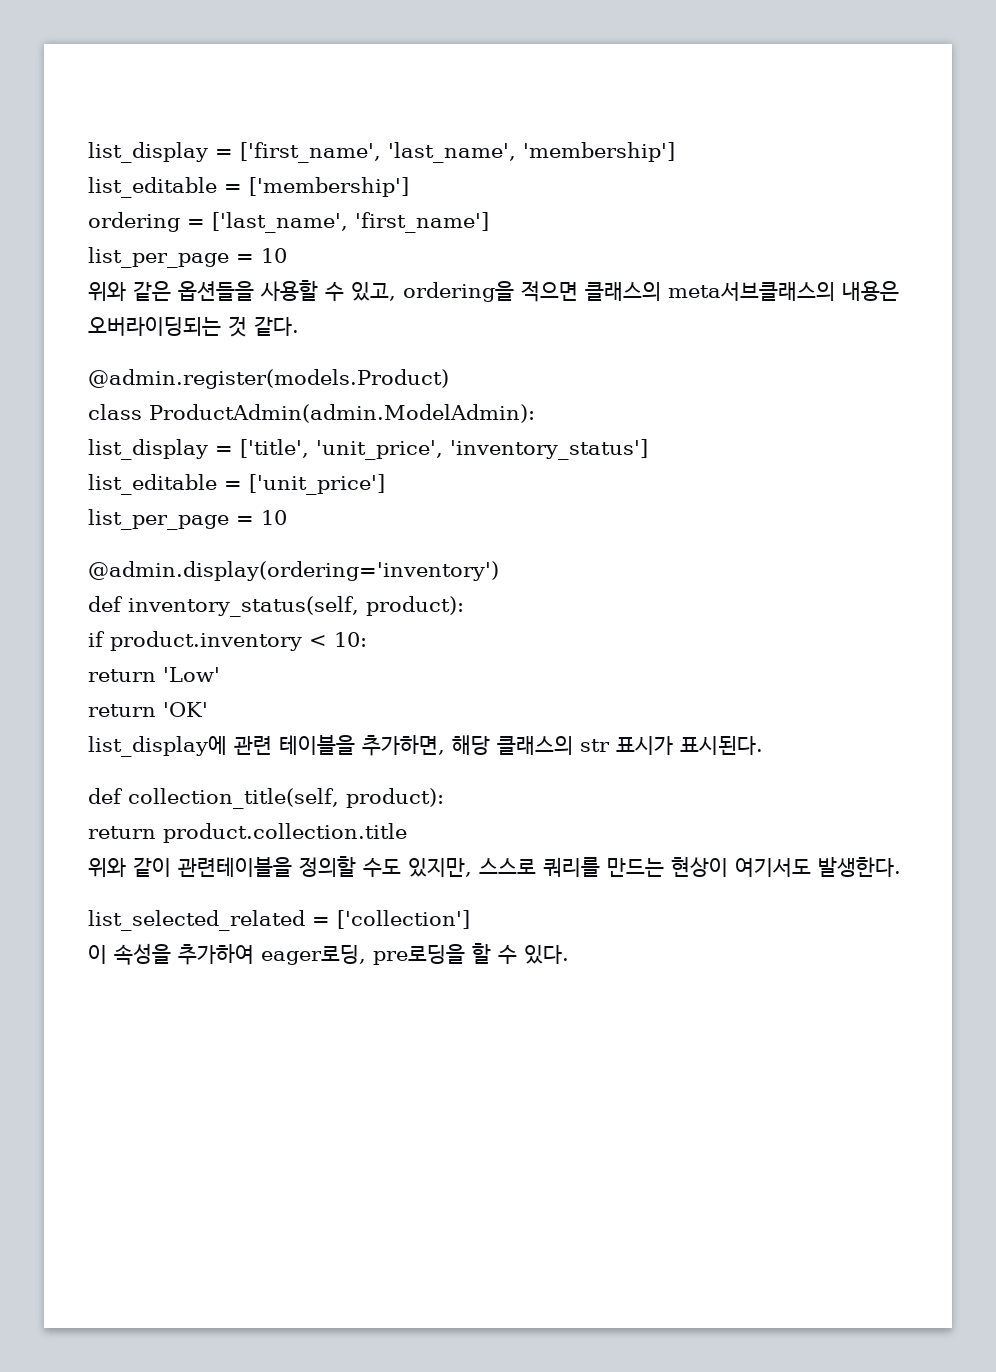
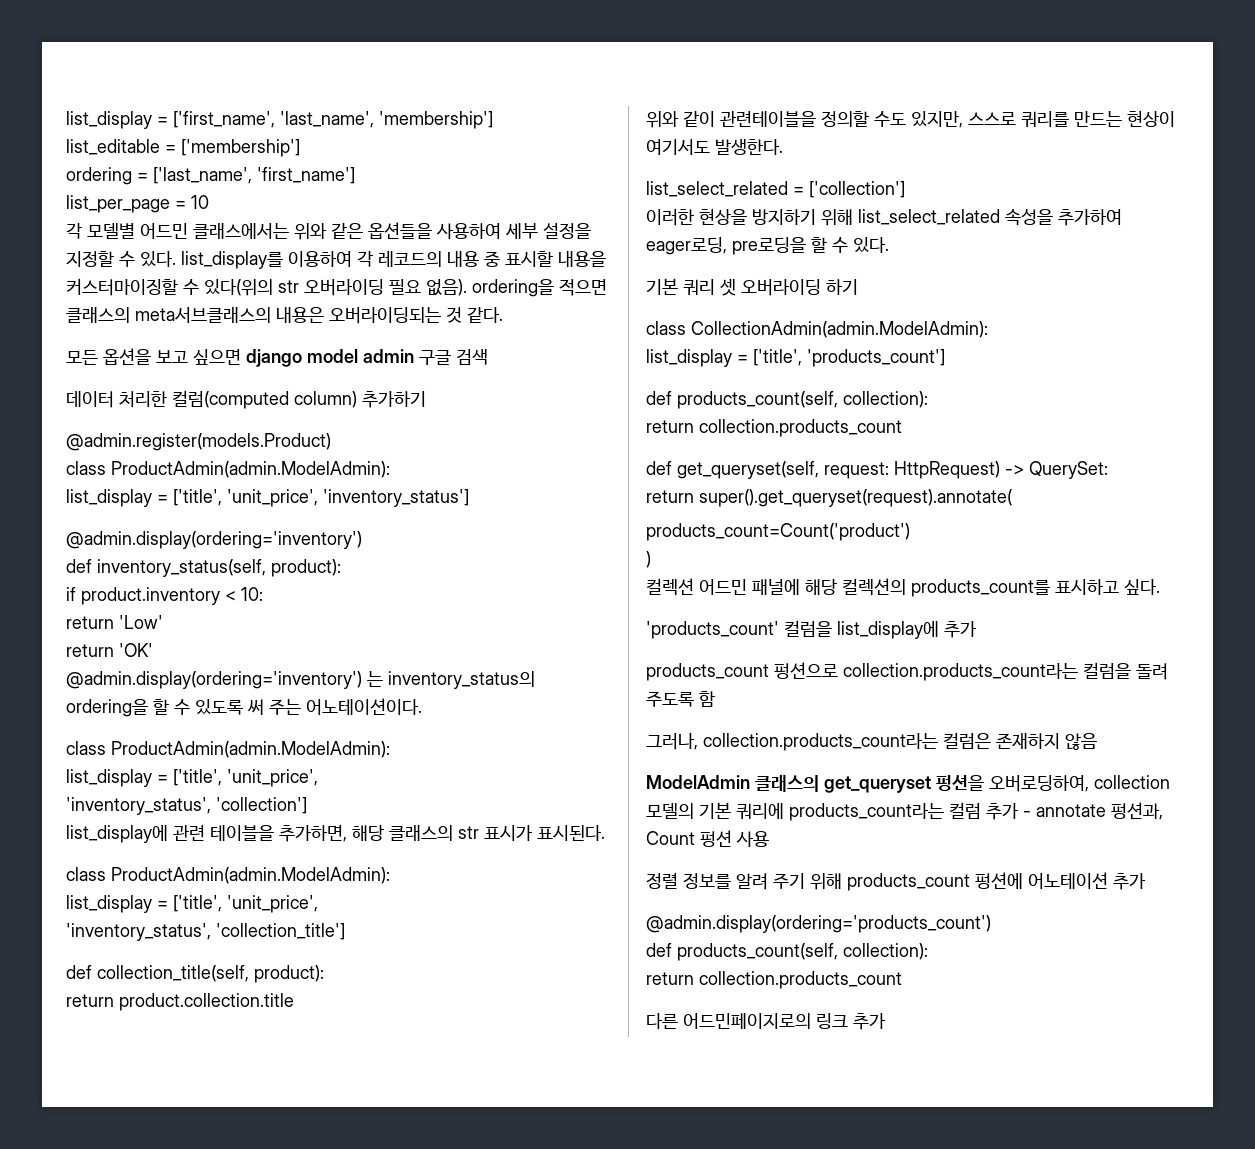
- 위와 같은 옵션들을 사용할 수 있고, ordering을 적으면 클래스의 meta서브클래스의 내용은 오버라이딩되는 것 같다.
+ 각 모델별 어드민 클래스에서는 위와 같은 옵션들을 사용하여 세부 설정을 지정할 수 있다. list_display를 이용하여 각 레코드의 내용 중 표시할 내용을 커스터마이징할 수 있다(위의 str 오버라이딩 필요 없음). ordering을 적으면 클래스의 meta서브클래스의 내용은 오버라이딩되는 것 같다.
+ 모든 옵션을 보고 싶으면 django model admin 구글 검색
+ 데이터 처리한 컬럼(computed column) 추가하기
- list_editable = ['unit_price']
- list_per_page = 10
+ @admin.display(ordering='inventory') 는 inventory_status의 ordering을 할 수 있도록 써 주는 어노테이션이다.
+ class ProductAdmin(admin.ModelAdmin):
+ list_display = ['title', 'unit_price',
+ 'inventory_status', 'collection']
  list_display에 관련 테이블을 추가하면, 해당 클래스의 str 표시가 표시된다.
+ class ProductAdmin(admin.ModelAdmin):
+ list_display = ['title', 'unit_price',
+ 'inventory_status', 'collection_title']
- list_selected_related = ['collection']
+ list_select_related = ['collection']
- 이 속성을 추가하여 eager로딩, pre로딩을 할 수 있다.
+ 이러한 현상을 방지하기 위해 list_select_related 속성을 추가하여 eager로딩, pre로딩을 할 수 있다.
+ 기본 쿼리 셋 오버라이딩 하기
+ class CollectionAdmin(admin.ModelAdmin):
+ list_display = ['title', 'products_count']
+ def products_count(self, collection):
+ return collection.products_count
+ def get_queryset(self, request: HttpRequest) -> QuerySet:
+ return super().get_queryset(request).annotate(
+ products_count=Count('product')
+ )
+ 컬렉션 어드민 패널에 해당 컬렉션의 products_count를 표시하고 싶다.
+ 'products_count' 컬럼을 list_display에 추가
+ products_count 펑션으로 collection.products_count라는 컬럼을 돌려 주도록 함
+ 그러나, collection.products_count라는 컬럼은 존재하지 않음
+ ModelAdmin 클래스의 get_queryset 펑션을 오버로딩하여, collection 모델의 기본 쿼리에 products_count라는 컬럼 추가 - annotate 펑션과, Count 펑션 사용
+ 정렬 정보를 알려 주기 위해 products_count 펑션에 어노테이션 추가
+ @admin.display(ordering='products_count')
+ def products_count(self, collection):
+ return collection.products_count
+ 다른 어드민페이지로의 링크 추가

